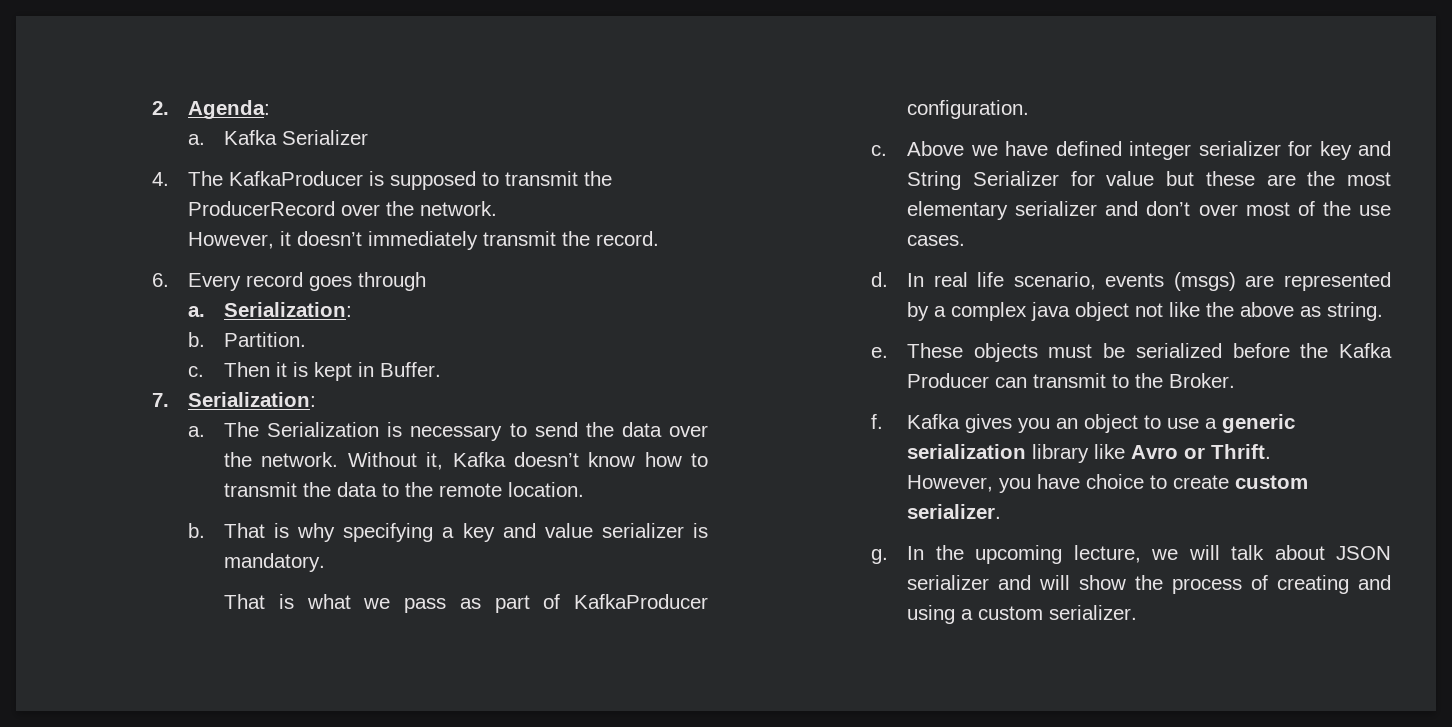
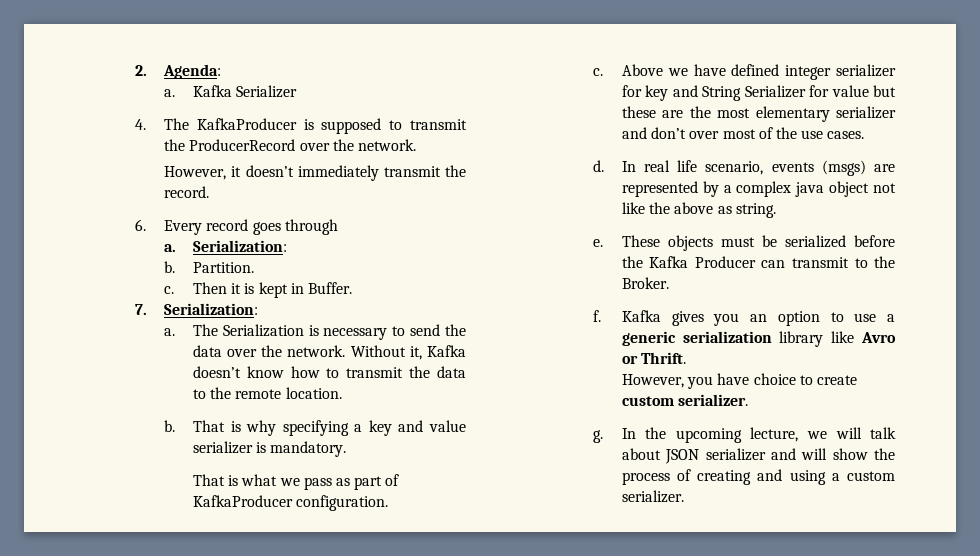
- Kafka gives you an object to use a generic serialization library like Avro or Thrift.
+ Kafka gives you an option to use a generic serialization library like Avro or Thrift.

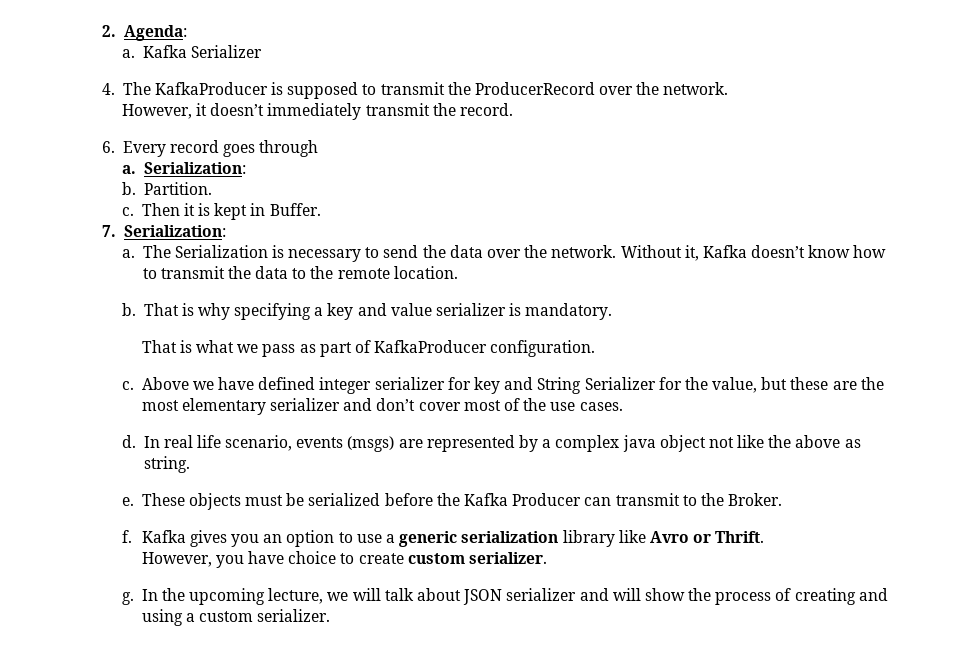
- Above we have defined integer serializer for key and String Serializer for value but these are the most elementary serializer and don’t over most of the use cases.
+ Above we have defined integer serializer for key and String Serializer for the value, but these are the most elementary serializer and don’t cover most of the use cases.

